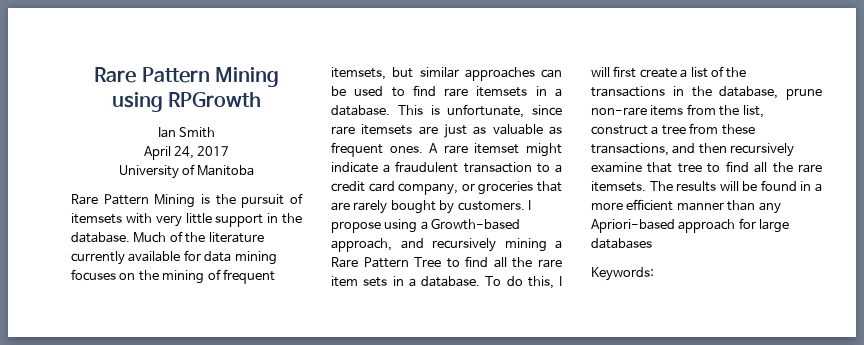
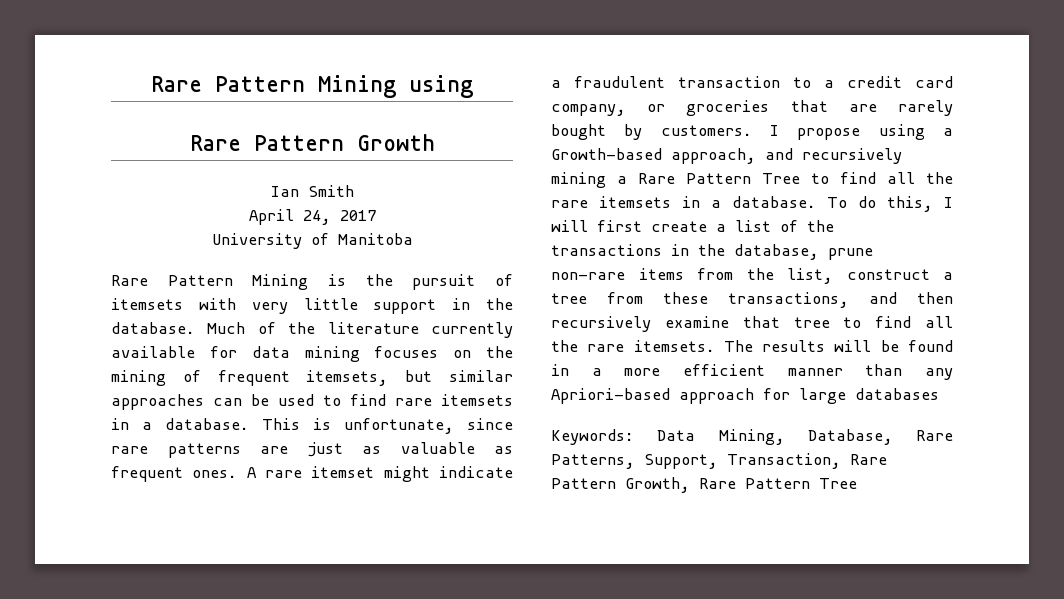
- Rare Pattern Mining using RPGrowth
+ Rare Pattern Mining using
+ Rare Pattern Growth
- This is unfortunate, since rare itemsets are just as valuable as frequent ones.
+ This is unfortunate, since rare patterns are just as valuable as frequent ones.
- I propose using a Growth-based approach, and recursively mining a Rare Pattern Tree to find all the rare item sets in a database.
+ I propose using a Growth-based approach, and recursively mining a Rare Pattern Tree to find all the rare itemsets in a database.
- Keywords:
+ Keywords: Data Mining, Database, Rare Patterns, Support, Transaction, Rare Pattern Growth, Rare Pattern Tree

